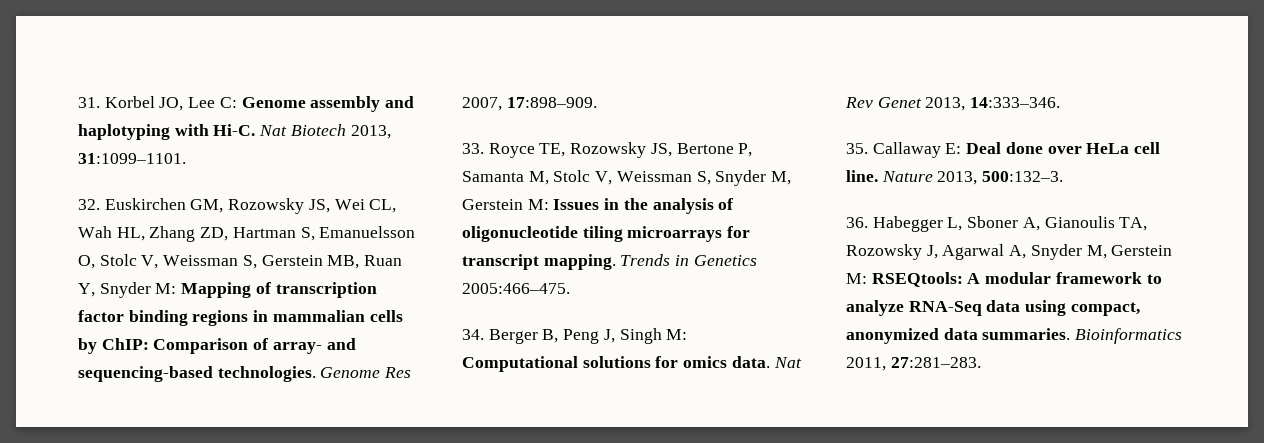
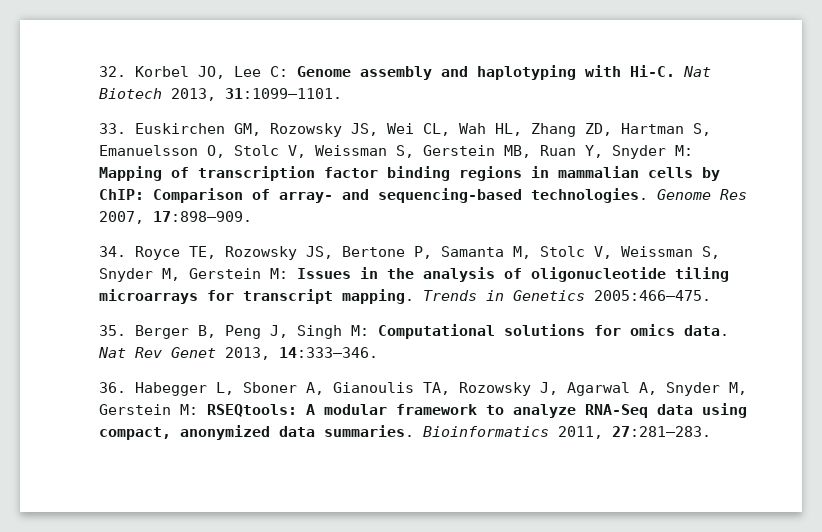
- 31. Korbel JO, Lee C: Genome assembly and haplotyping with Hi-C.
+ 32. Korbel JO, Lee C: Genome assembly and haplotyping with Hi-C.
- 32. Euskirchen GM, Rozowsky JS, Wei CL, Wah HL, Zhang ZD, Hartman S, Emanuelsson O, Stolc V, Weissman S, Gerstein MB, Ruan Y, Snyder M: Mapping of transcription factor binding regions in mammalian cells by ChIP: Comparison of array- and sequencing-based technologies.
+ 33. Euskirchen GM, Rozowsky JS, Wei CL, Wah HL, Zhang ZD, Hartman S, Emanuelsson O, Stolc V, Weissman S, Gerstein MB, Ruan Y, Snyder M: Mapping of transcription factor binding regions in mammalian cells by ChIP: Comparison of array- and sequencing-based technologies.
- 33. Royce TE, Rozowsky JS, Bertone P, Samanta M, Stolc V, Weissman S, Snyder M, Gerstein M: Issues in the analysis of oligonucleotide tiling microarrays for transcript mapping.
+ 34. Royce TE, Rozowsky JS, Bertone P, Samanta M, Stolc V, Weissman S, Snyder M, Gerstein M: Issues in the analysis of oligonucleotide tiling microarrays for transcript mapping.
- 34. Berger B, Peng J, Singh M: Computational solutions for omics data.
+ 35. Berger B, Peng J, Singh M: Computational solutions for omics data.
- 35. Callaway E: Deal done over HeLa cell line. Nature 2013, 500:132–3.

